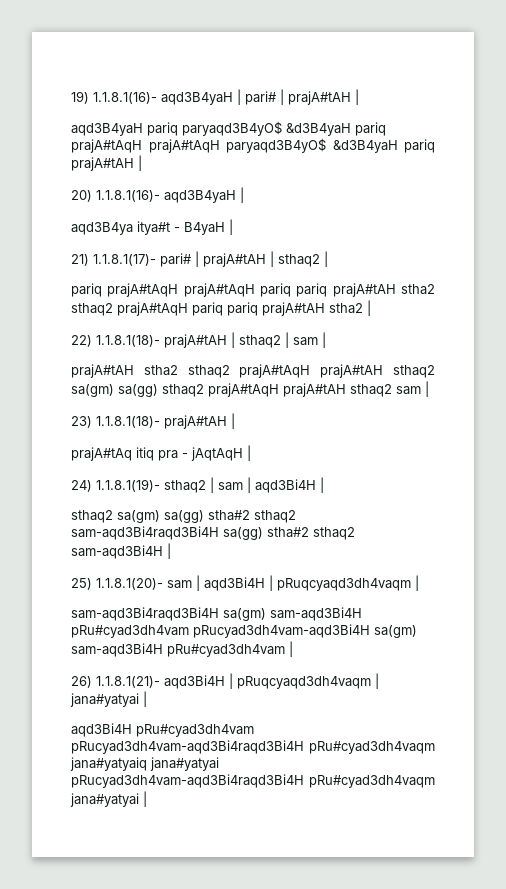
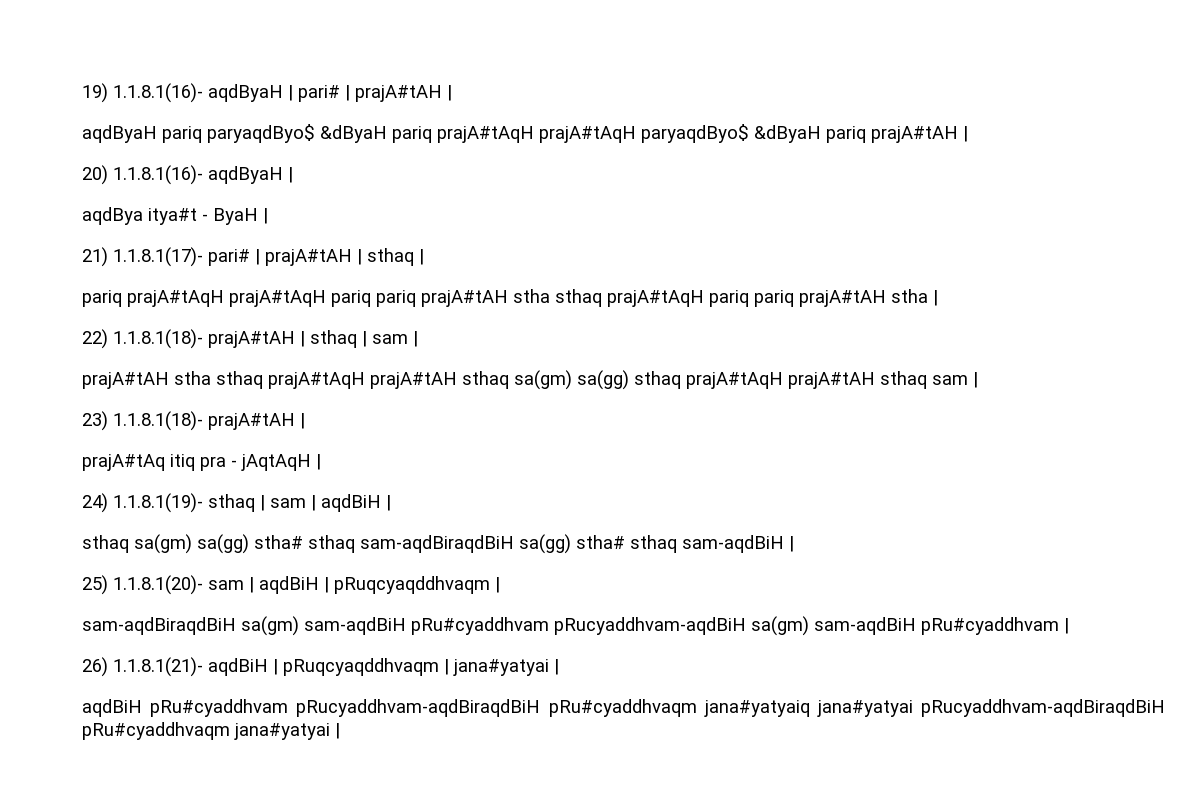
- 19) 1.1.8.1(16)- aqd3B4yaH | pari# | prajA#tAH |
+ 19) 1.1.8.1(16)- aqdByaH | pari# | prajA#tAH |
- aqd3B4yaH pariq paryaqd3B4yO$ &d3B4yaH pariq prajA#tAqH prajA#tAqH paryaqd3B4yO$ &d3B4yaH pariq prajA#tAH |
+ aqdByaH pariq paryaqdByo$ &dByaH pariq prajA#tAqH prajA#tAqH paryaqdByo$ &dByaH pariq prajA#tAH |
- 20) 1.1.8.1(16)- aqd3B4yaH |
- aqd3B4ya itya#t - B4yaH |
+ 20) 1.1.8.1(16)- aqdByaH |
+ aqdBya itya#t - ByaH |
- 21) 1.1.8.1(17)- pari# | prajA#tAH | sthaq2 |
+ 21) 1.1.8.1(17)- pari# | prajA#tAH | sthaq |
- pariq prajA#tAqH prajA#tAqH pariq pariq prajA#tAH stha2 sthaq2 prajA#tAqH pariq pariq prajA#tAH stha2 |
+ pariq prajA#tAqH prajA#tAqH pariq pariq prajA#tAH stha sthaq prajA#tAqH pariq pariq prajA#tAH stha |
- 22) 1.1.8.1(18)- prajA#tAH | sthaq2 | sam |
+ 22) 1.1.8.1(18)- prajA#tAH | sthaq | sam |
- prajA#tAH stha2 sthaq2 prajA#tAqH prajA#tAH sthaq2 sa(gm) sa(gg) sthaq2 prajA#tAqH prajA#tAH sthaq2 sam |
+ prajA#tAH stha sthaq prajA#tAqH prajA#tAH sthaq sa(gm) sa(gg) sthaq prajA#tAqH prajA#tAH sthaq sam |
- 24) 1.1.8.1(19)- sthaq2 | sam | aqd3Bi4H |
- sthaq2 sa(gm) sa(gg) stha#2 sthaq2 sam-aqd3Bi4raqd3Bi4H sa(gg) stha#2 sthaq2 sam-aqd3Bi4H |
+ 24) 1.1.8.1(19)- sthaq | sam | aqdBiH |
+ sthaq sa(gm) sa(gg) stha# sthaq sam-aqdBiraqdBiH sa(gg) stha# sthaq sam-aqdBiH |
- 25) 1.1.8.1(20)- sam | aqd3Bi4H | pRuqcyaqd3dh4vaqm |
- sam-aqd3Bi4raqd3Bi4H sa(gm) sam-aqd3Bi4H pRu#cyad3dh4vam pRucyad3dh4vam-aqd3Bi4H sa(gm) sam-aqd3Bi4H pRu#cyad3dh4vam |
+ 25) 1.1.8.1(20)- sam | aqdBiH | pRuqcyaqddhvaqm |
+ sam-aqdBiraqdBiH sa(gm) sam-aqdBiH pRu#cyaddhvam pRucyaddhvam-aqdBiH sa(gm) sam-aqdBiH pRu#cyaddhvam |
- 26) 1.1.8.1(21)- aqd3Bi4H | pRuqcyaqd3dh4vaqm | jana#yatyai |
+ 26) 1.1.8.1(21)- aqdBiH | pRuqcyaqddhvaqm | jana#yatyai |
- aqd3Bi4H pRu#cyad3dh4vam pRucyad3dh4vam-aqd3Bi4raqd3Bi4H pRu#cyad3dh4vaqm jana#yatyaiq jana#yatyai pRucyad3dh4vam-aqd3Bi4raqd3Bi4H pRu#cyad3dh4vaqm jana#yatyai |
+ aqdBiH pRu#cyaddhvam pRucyaddhvam-aqdBiraqdBiH pRu#cyaddhvaqm jana#yatyaiq jana#yatyai pRucyaddhvam-aqdBiraqdBiH pRu#cyaddhvaqm jana#yatyai |

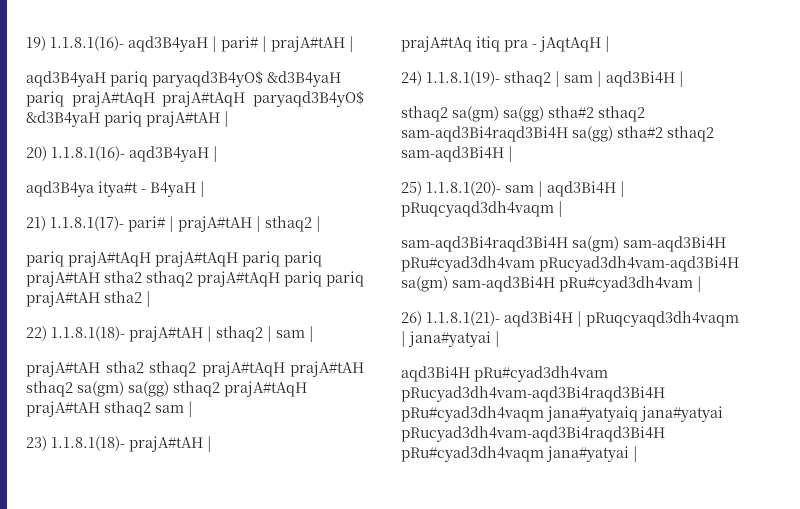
- 19) 1.1.8.1(16)- aqdByaH | pari# | prajA#tAH |
+ 19) 1.1.8.1(16)- aqd3B4yaH | pari# | prajA#tAH |
- aqdByaH pariq paryaqdByo$ &dByaH pariq prajA#tAqH prajA#tAqH paryaqdByo$ &dByaH pariq prajA#tAH |
+ aqd3B4yaH pariq paryaqd3B4yO$ &d3B4yaH pariq prajA#tAqH prajA#tAqH paryaqd3B4yO$ &d3B4yaH pariq prajA#tAH |
- 20) 1.1.8.1(16)- aqdByaH |
- aqdBya itya#t - ByaH |
+ 20) 1.1.8.1(16)- aqd3B4yaH |
+ aqd3B4ya itya#t - B4yaH |
- 21) 1.1.8.1(17)- pari# | prajA#tAH | sthaq |
+ 21) 1.1.8.1(17)- pari# | prajA#tAH | sthaq2 |
- pariq prajA#tAqH prajA#tAqH pariq pariq prajA#tAH stha sthaq prajA#tAqH pariq pariq prajA#tAH stha |
+ pariq prajA#tAqH prajA#tAqH pariq pariq prajA#tAH stha2 sthaq2 prajA#tAqH pariq pariq prajA#tAH stha2 |
- 22) 1.1.8.1(18)- prajA#tAH | sthaq | sam |
+ 22) 1.1.8.1(18)- prajA#tAH | sthaq2 | sam |
- prajA#tAH stha sthaq prajA#tAqH prajA#tAH sthaq sa(gm) sa(gg) sthaq prajA#tAqH prajA#tAH sthaq sam |
+ prajA#tAH stha2 sthaq2 prajA#tAqH prajA#tAH sthaq2 sa(gm) sa(gg) sthaq2 prajA#tAqH prajA#tAH sthaq2 sam |
- 24) 1.1.8.1(19)- sthaq | sam | aqdBiH |
- sthaq sa(gm) sa(gg) stha# sthaq sam-aqdBiraqdBiH sa(gg) stha# sthaq sam-aqdBiH |
+ 24) 1.1.8.1(19)- sthaq2 | sam | aqd3Bi4H |
+ sthaq2 sa(gm) sa(gg) stha#2 sthaq2 sam-aqd3Bi4raqd3Bi4H sa(gg) stha#2 sthaq2 sam-aqd3Bi4H |
- 25) 1.1.8.1(20)- sam | aqdBiH | pRuqcyaqddhvaqm |
- sam-aqdBiraqdBiH sa(gm) sam-aqdBiH pRu#cyaddhvam pRucyaddhvam-aqdBiH sa(gm) sam-aqdBiH pRu#cyaddhvam |
+ 25) 1.1.8.1(20)- sam | aqd3Bi4H | pRuqcyaqd3dh4vaqm |
+ sam-aqd3Bi4raqd3Bi4H sa(gm) sam-aqd3Bi4H pRu#cyad3dh4vam pRucyad3dh4vam-aqd3Bi4H sa(gm) sam-aqd3Bi4H pRu#cyad3dh4vam |
- 26) 1.1.8.1(21)- aqdBiH | pRuqcyaqddhvaqm | jana#yatyai |
+ 26) 1.1.8.1(21)- aqd3Bi4H | pRuqcyaqd3dh4vaqm | jana#yatyai |
- aqdBiH pRu#cyaddhvam pRucyaddhvam-aqdBiraqdBiH pRu#cyaddhvaqm jana#yatyaiq jana#yatyai pRucyaddhvam-aqdBiraqdBiH pRu#cyaddhvaqm jana#yatyai |
+ aqd3Bi4H pRu#cyad3dh4vam pRucyad3dh4vam-aqd3Bi4raqd3Bi4H pRu#cyad3dh4vaqm jana#yatyaiq jana#yatyai pRucyad3dh4vam-aqd3Bi4raqd3Bi4H pRu#cyad3dh4vaqm jana#yatyai |

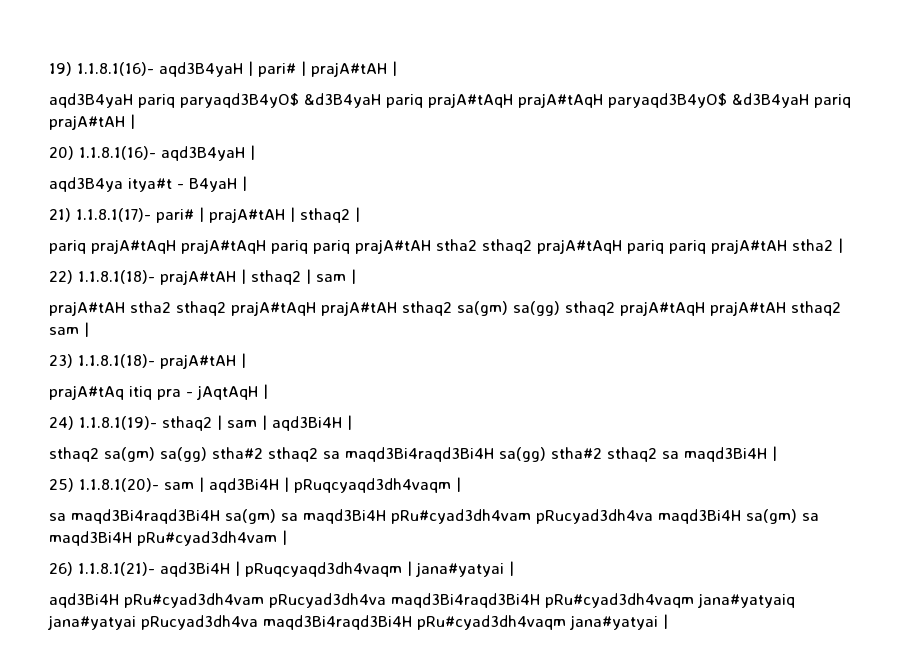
- sthaq2 sa(gm) sa(gg) stha#2 sthaq2 sam-aqd3Bi4raqd3Bi4H sa(gg) stha#2 sthaq2 sam-aqd3Bi4H |
+ sthaq2 sa(gm) sa(gg) stha#2 sthaq2 sa maqd3Bi4raqd3Bi4H sa(gg) stha#2 sthaq2 sa maqd3Bi4H |
- sam-aqd3Bi4raqd3Bi4H sa(gm) sam-aqd3Bi4H pRu#cyad3dh4vam pRucyad3dh4vam-aqd3Bi4H sa(gm) sam-aqd3Bi4H pRu#cyad3dh4vam |
+ sa maqd3Bi4raqd3Bi4H sa(gm) sa maqd3Bi4H pRu#cyad3dh4vam pRucyad3dh4va maqd3Bi4H sa(gm) sa maqd3Bi4H pRu#cyad3dh4vam |
- aqd3Bi4H pRu#cyad3dh4vam pRucyad3dh4vam-aqd3Bi4raqd3Bi4H pRu#cyad3dh4vaqm jana#yatyaiq jana#yatyai pRucyad3dh4vam-aqd3Bi4raqd3Bi4H pRu#cyad3dh4vaqm jana#yatyai |
+ aqd3Bi4H pRu#cyad3dh4vam pRucyad3dh4va maqd3Bi4raqd3Bi4H pRu#cyad3dh4vaqm jana#yatyaiq jana#yatyai pRucyad3dh4va maqd3Bi4raqd3Bi4H pRu#cyad3dh4vaqm jana#yatyai |

